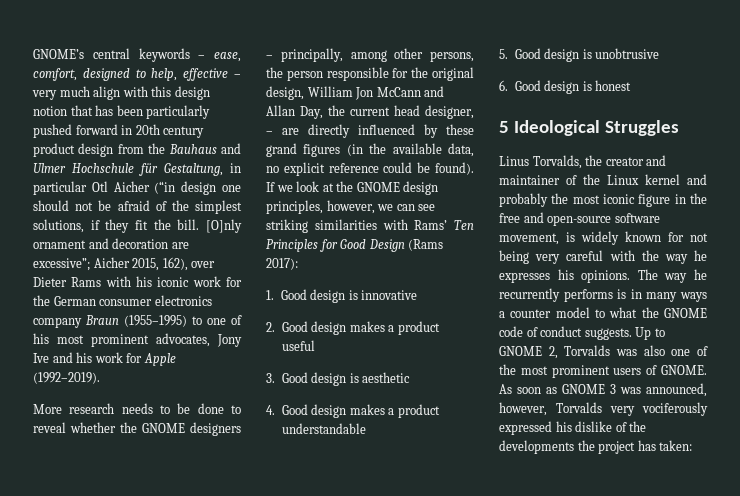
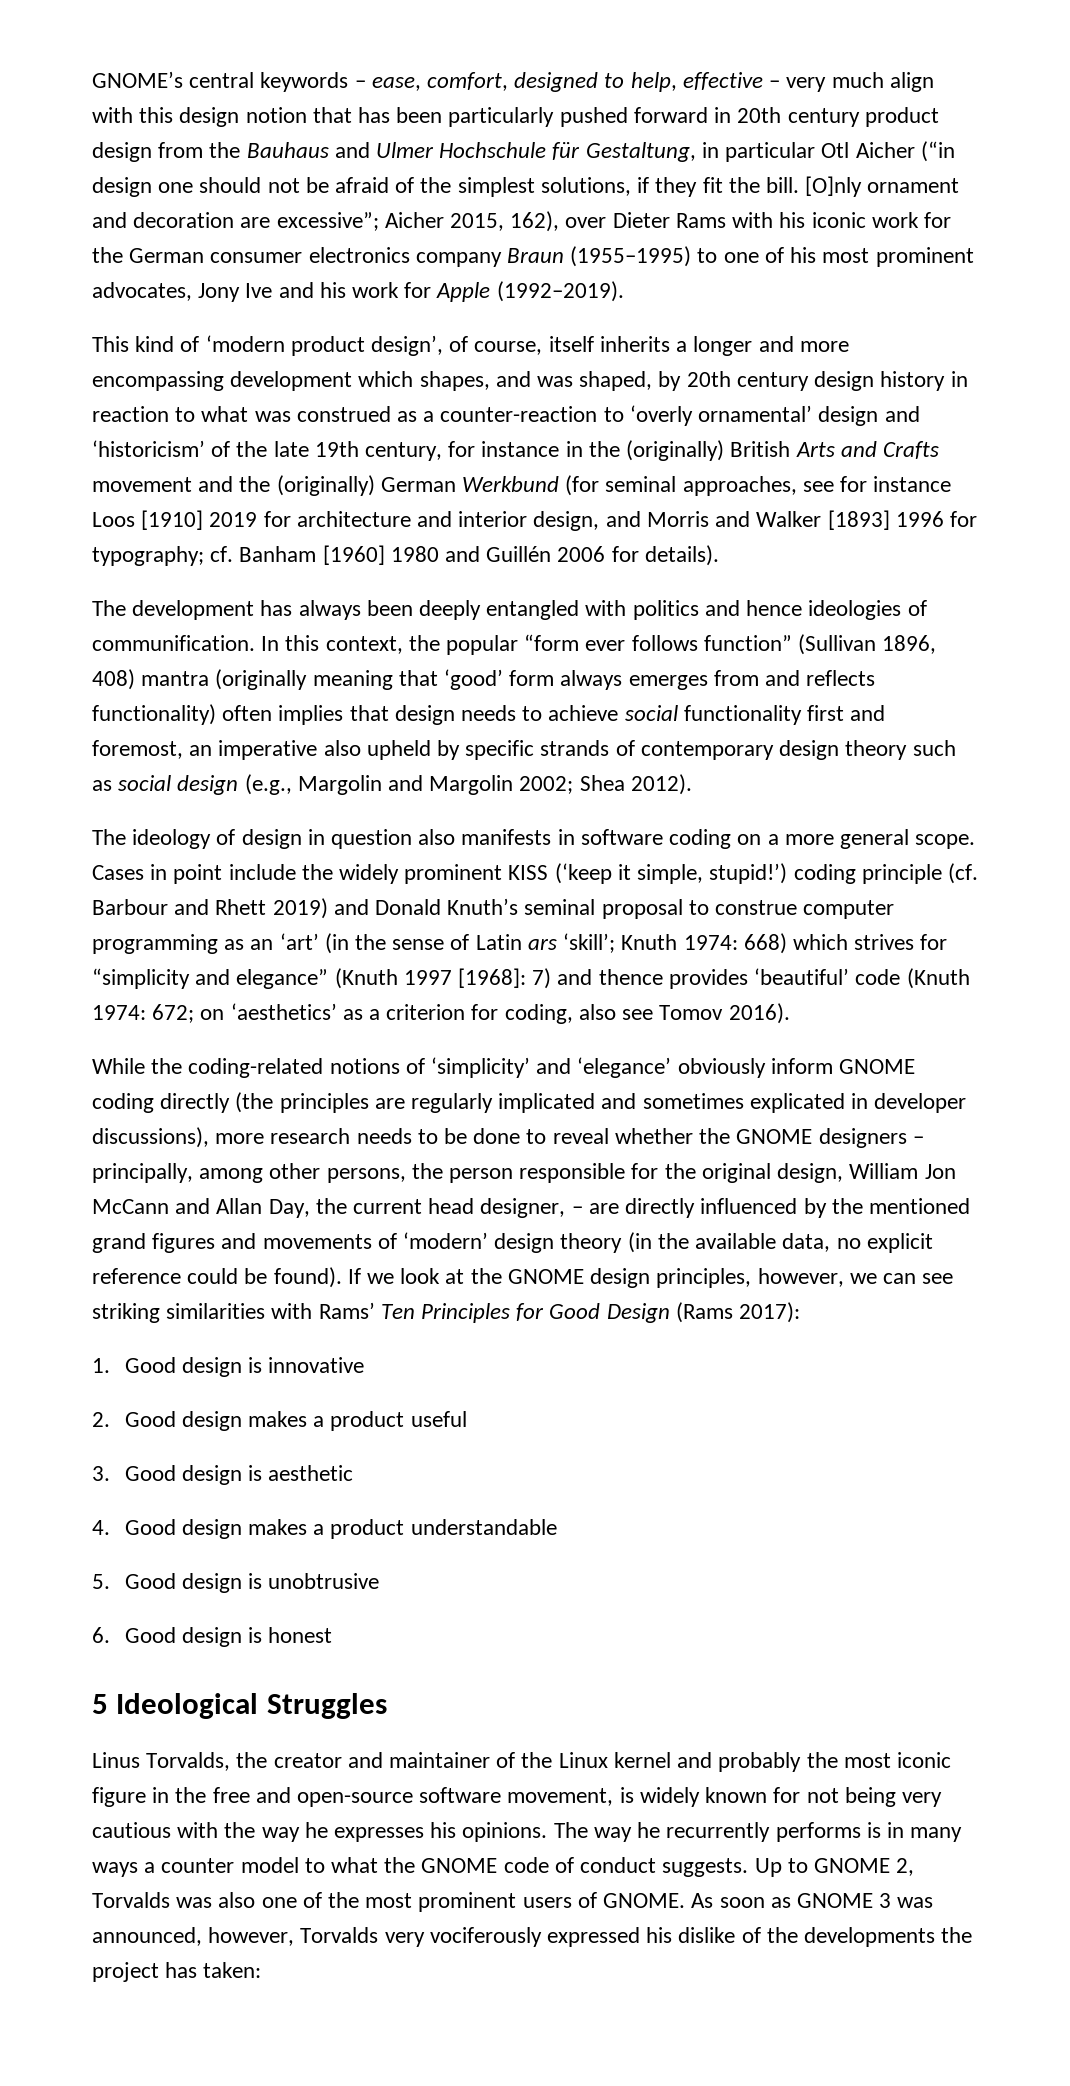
- More research needs to be done to reveal whether the GNOME designers – principally, among other persons, the person responsible for the original design, William Jon McCann and Allan Day, the current head designer, – are directly influenced by these grand figures (in the available data, no explicit reference could be found).
+ This kind of ‘modern product design’, of course, itself inherits a longer and more encompassing development which shapes, and was shaped, by 20th century design history in reaction to what was construed as a counter-reaction to ‘overly ornamental’ design and ‘historicism’ of the late 19th century, for instance in the (originally) British Arts and Crafts movement and the (originally) German Werkbund (for seminal approaches, see for instance Loos [1910] 2019 for architecture and interior design, and Morris and Walker [1893] 1996 for typography; cf. Banham [1960] 1980 and Guillén 2006 for details).
+ The development has always been deeply entangled with politics and hence ideologies of communification. In this context, the popular “form ever follows function” (Sullivan 1896, 408) mantra (originally meaning that ‘good’ form always emerges from and reflects functionality) often implies that design needs to achieve social functionality first and foremost, an imperative also upheld by specific strands of contemporary design theory such as social design (e.g., Margolin and Margolin 2002; Shea 2012).
+ The ideology of design in question also manifests in software coding on a more general scope. Cases in point include the widely prominent KISS (‘keep it simple, stupid!’) coding principle (cf. Barbour and Rhett 2019) and Donald Knuth’s seminal proposal to construe computer programming as an ‘art’ (in the sense of Latin ars ‘skill’; Knuth 1974: 668) which strives for “simplicity and elegance” (Knuth 1997 [1968]: 7) and thence provides ‘beautiful’ code (Knuth 1974: 672; on ‘aesthetics’ as a criterion for coding, also see Tomov 2016).
+ While the coding-related notions of ‘simplicity’ and ‘elegance’ obviously inform GNOME coding directly (the principles are regularly implicated and sometimes explicated in developer discussions), more research needs to be done to reveal whether the GNOME designers – principally, among other persons, the person responsible for the original design, William Jon McCann and Allan Day, the current head designer, – are directly influenced by the mentioned grand figures and movements of ‘modern’ design theory (in the available data, no explicit reference could be found).
- Linus Torvalds, the creator and maintainer of the Linux kernel and probably the most iconic figure in the free and open-source software movement, is widely known for not being very careful with the way he expresses his opinions.
+ Linus Torvalds, the creator and maintainer of the Linux kernel and probably the most iconic figure in the free and open-source software movement, is widely known for not being very cautious with the way he expresses his opinions.

